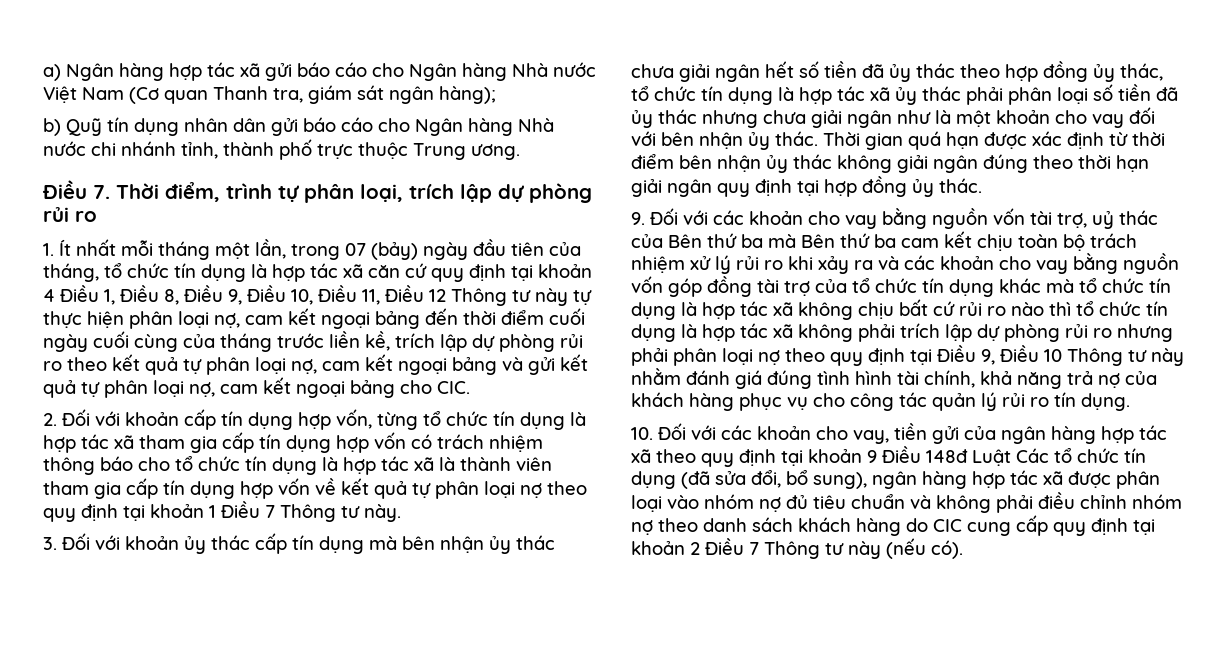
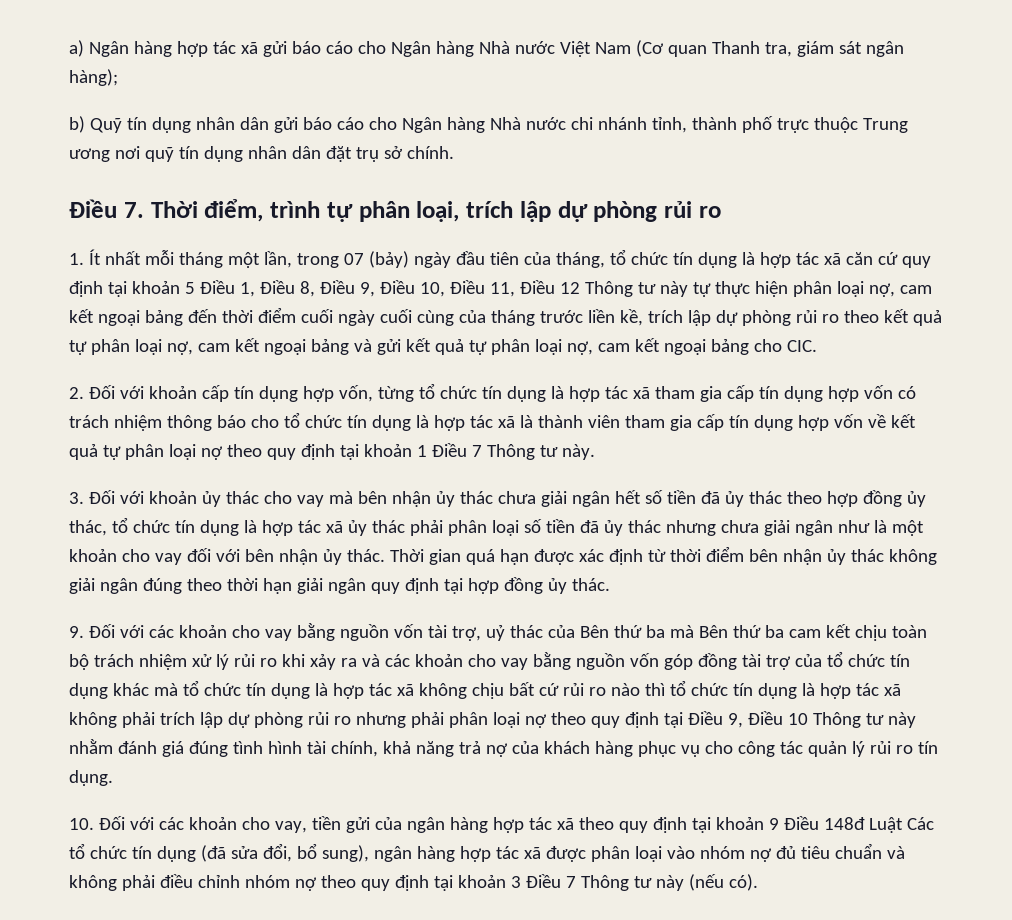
- b) Quỹ tín dụng nhân dân gửi báo cáo cho Ngân hàng Nhà nước chi nhánh tỉnh, thành phố trực thuộc Trung ương.
+ b) Quỹ tín dụng nhân dân gửi báo cáo cho Ngân hàng Nhà nước chi nhánh tỉnh, thành phố trực thuộc Trung ương nơi quỹ tín dụng nhân dân đặt trụ sở chính.
- 1. Ít nhất mỗi tháng một lần, trong 07 (bảy) ngày đầu tiên của tháng, tổ chức tín dụng là hợp tác xã căn cứ quy định tại khoản 4 Điều 1, Điều 8, Điều 9, Điều 10, Điều 11, Điều 12 Thông tư này tự thực hiện phân loại nợ, cam kết ngoại bảng đến thời điểm cuối ngày cuối cùng của tháng trước liền kề, trích lập dự phòng rủi ro theo kết quả tự phân loại nợ, cam kết ngoại bảng và gửi kết quả tự phân loại nợ, cam kết ngoại bảng cho CIC.
+ 1. Ít nhất mỗi tháng một lần, trong 07 (bảy) ngày đầu tiên của tháng, tổ chức tín dụng là hợp tác xã căn cứ quy định tại khoản 5 Điều 1, Điều 8, Điều 9, Điều 10, Điều 11, Điều 12 Thông tư này tự thực hiện phân loại nợ, cam kết ngoại bảng đến thời điểm cuối ngày cuối cùng của tháng trước liền kề, trích lập dự phòng rủi ro theo kết quả tự phân loại nợ, cam kết ngoại bảng và gửi kết quả tự phân loại nợ, cam kết ngoại bảng cho CIC.
- 3. Đối với khoản ủy thác cấp tín dụng mà bên nhận ủy thác chưa giải ngân hết số tiền đã ủy thác theo hợp đồng ủy thác, tổ chức tín dụng là hợp tác xã ủy thác phải phân loại số tiền đã ủy thác nhưng chưa giải ngân như là một khoản cho vay đối với bên nhận ủy thác.
+ 3. Đối với khoản ủy thác cho vay mà bên nhận ủy thác chưa giải ngân hết số tiền đã ủy thác theo hợp đồng ủy thác, tổ chức tín dụng là hợp tác xã ủy thác phải phân loại số tiền đã ủy thác nhưng chưa giải ngân như là một khoản cho vay đối với bên nhận ủy thác.
- 10. Đối với các khoản cho vay, tiền gửi của ngân hàng hợp tác xã theo quy định tại khoản 9 Điều 148đ Luật Các tổ chức tín dụng (đã sửa đổi, bổ sung), ngân hàng hợp tác xã được phân loại vào nhóm nợ đủ tiêu chuẩn và không phải điều chỉnh nhóm nợ theo danh sách khách hàng do CIC cung cấp quy định tại khoản 2 Điều 7 Thông tư này (nếu có).
+ 10. Đối với các khoản cho vay, tiền gửi của ngân hàng hợp tác xã theo quy định tại khoản 9 Điều 148đ Luật Các tổ chức tín dụng (đã sửa đổi, bổ sung), ngân hàng hợp tác xã được phân loại vào nhóm nợ đủ tiêu chuẩn và không phải điều chỉnh nhóm nợ theo quy định tại khoản 3 Điều 7 Thông tư này (nếu có).

